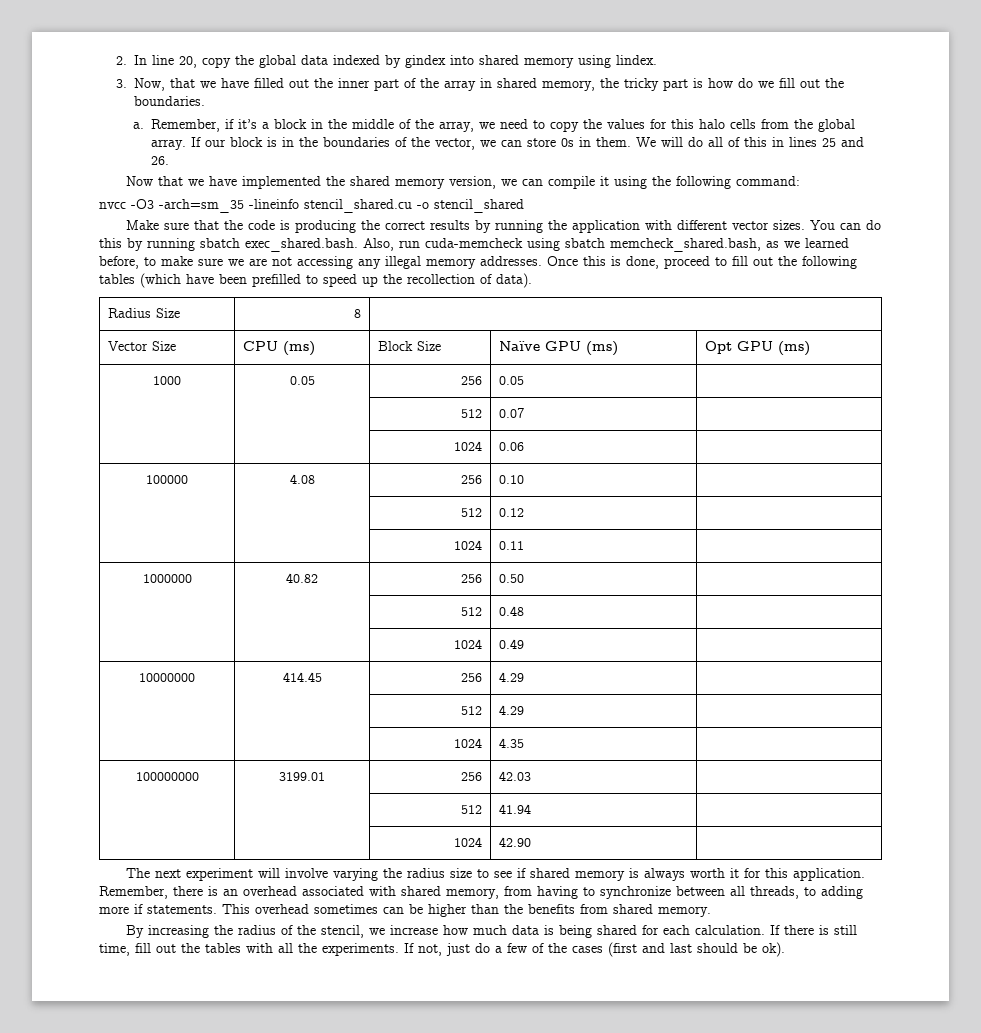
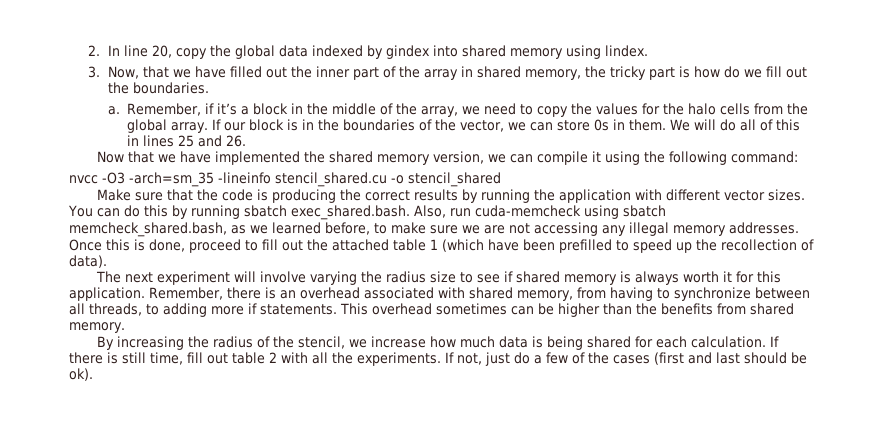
- Remember, if it’s a block in the middle of the array, we need to copy the values for this halo cells from the global array.
+ Remember, if it’s a block in the middle of the array, we need to copy the values for the halo cells from the global array.
- Once this is done, proceed to fill out the following tables (which have been prefilled to speed up the recollection of data).
+ Once this is done, proceed to fill out the attached table 1 (which have been prefilled to speed up the recollection of data).
- Radius Size | 8 |
- Vector Size | CPU (ms) | Block Size | Naïve GPU (ms) | Opt GPU (ms)
- 1000 | 0.05 | 256 | 0.05 |
- | | 512 | 0.07 |
- | | 1024 | 0.06 |
- 100000 | 4.08 | 256 | 0.10 |
- | | 512 | 0.12 |
- | | 1024 | 0.11 |
- 1000000 | 40.82 | 256 | 0.50 |
- | | 512 | 0.48 |
- | | 1024 | 0.49 |
- 10000000 | 414.45 | 256 | 4.29 |
- | | 512 | 4.29 |
- | | 1024 | 4.35 |
- 100000000 | 3199.01 | 256 | 42.03 |
- | | 512 | 41.94 |
- | | 1024 | 42.90 |
- If there is still time, fill out the tables with all the experiments.
+ If there is still time, fill out table 2 with all the experiments.

